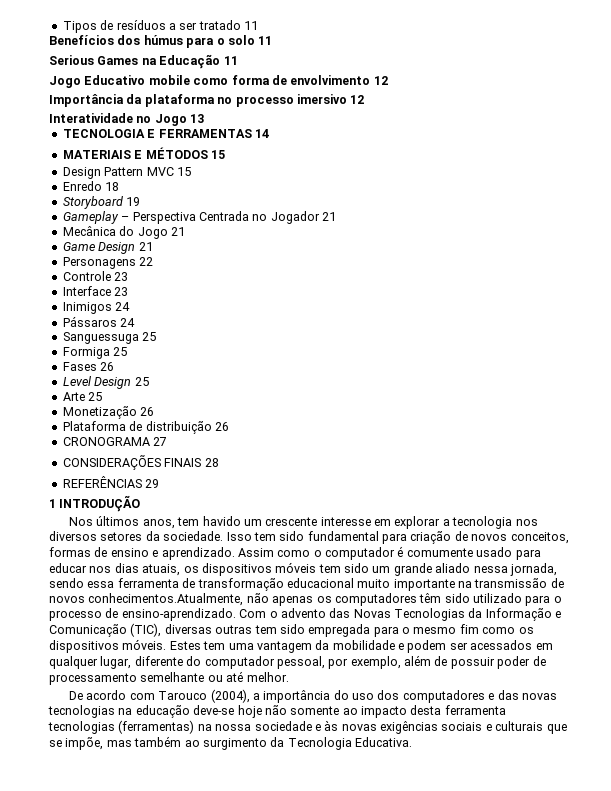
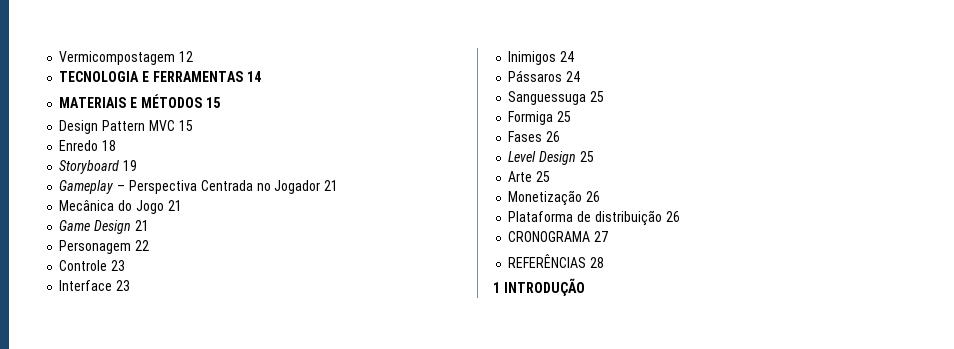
- Tipos de resíduos a ser tratado 11
- Benefícios dos húmus para o solo 11
- Serious Games na Educação 11
- Jogo Educativo mobile como forma de envolvimento 12
- Importância da plataforma no processo imersivo 12
- Interatividade no Jogo 13
+ Vermicompostagem 12
- Personagens 22
+ Personagem 22
- CONSIDERAÇÕES FINAIS 28
+ REFERÊNCIAS 28
- REFERÊNCIAS 29
- Nos últimos anos, tem havido um crescente interesse em explorar a tecnologia nos diversos setores da sociedade. Isso tem sido fundamental para criação de novos conceitos, formas de ensino e aprendizado. Assim como o computador é comumente usado para educar nos dias atuais, os dispositivos móveis tem sido um grande aliado nessa jornada, sendo essa ferramenta de transformação educacional muito importante na transmissão de novos conhecimentos.Atualmente, não apenas os computadores têm sido utilizado para o processo de ensino-aprendizado. Com o advento das Novas Tecnologias da Informação e Comunicação (TIC), diversas outras tem sido empregada para o mesmo fim como os dispositivos móveis. Estes tem uma vantagem da mobilidade e podem ser acessados em qualquer lugar, diferente do computador pessoal, por exemplo, além de possuir poder de processamento semelhante ou até melhor.
- De acordo com Tarouco (2004), a importância do uso dos computadores e das novas tecnologias na educação deve-se hoje não somente ao impacto desta ferramenta tecnologias (ferramentas) na nossa sociedade e às novas exigências sociais e culturais que se impõe, mas também ao surgimento da Tecnologia Educativa.

